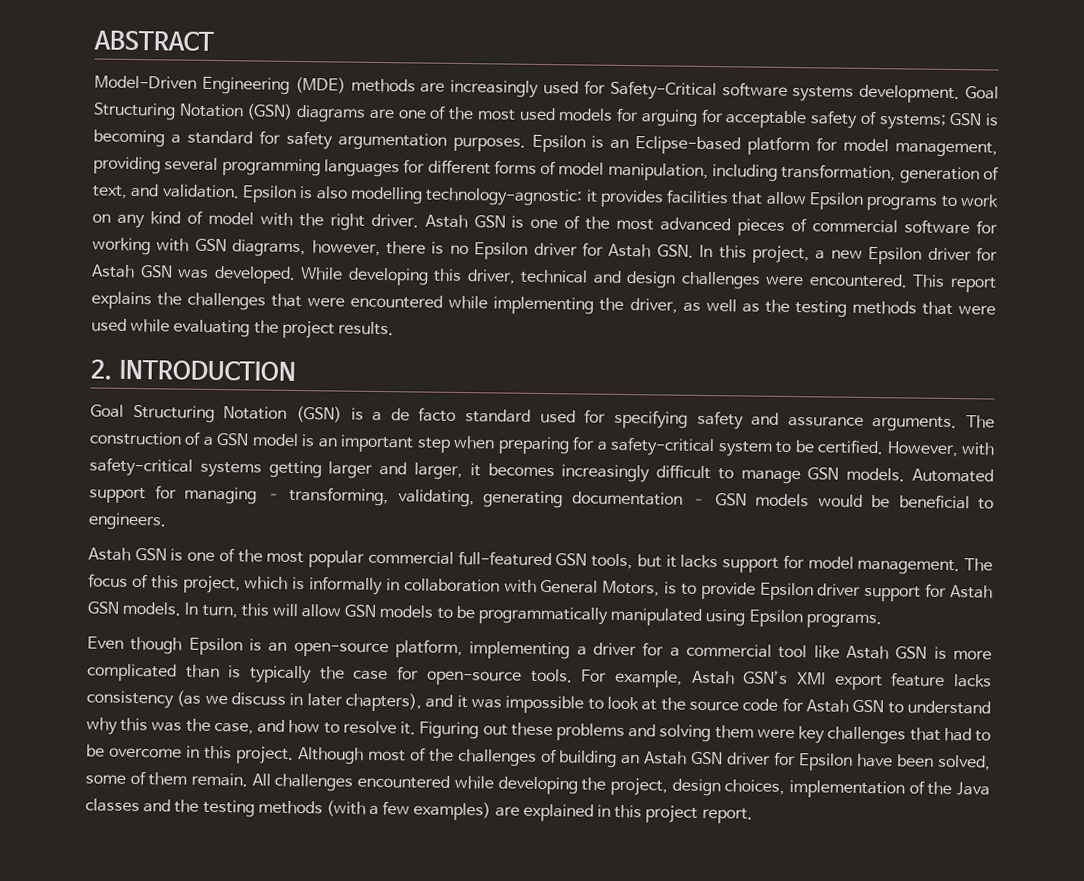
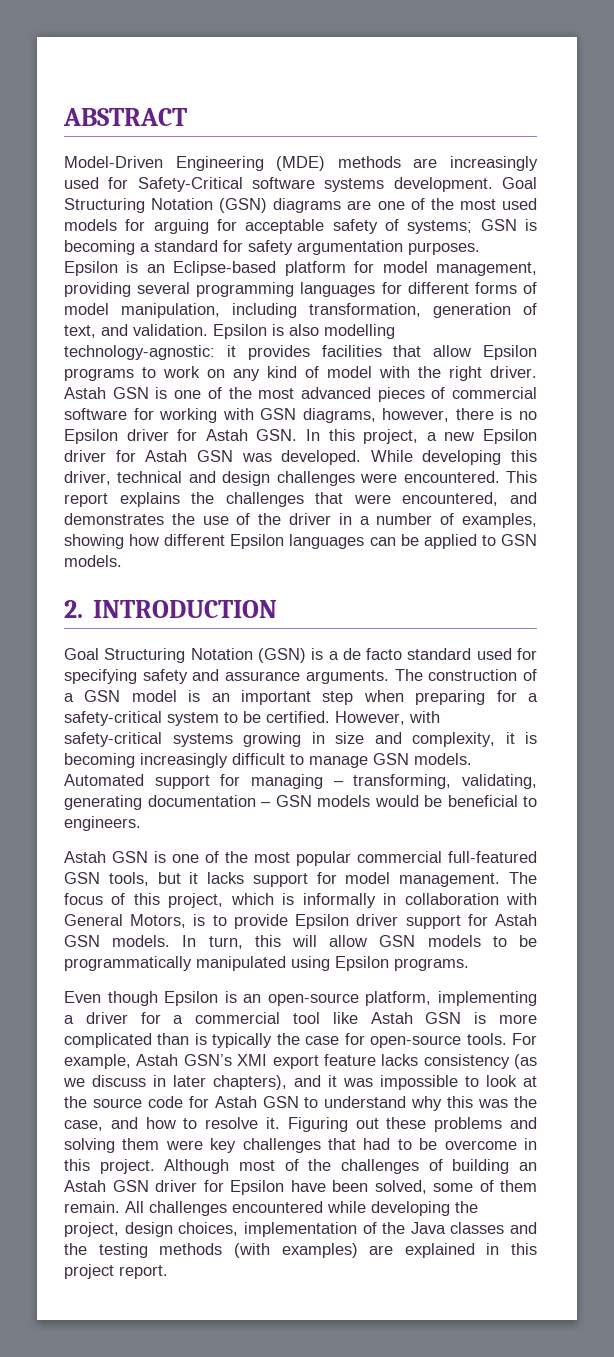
- This report explains the challenges that were encountered while implementing the driver, as well as the testing methods that were used while evaluating the project results.
+ This report explains the challenges that were encountered, and demonstrates the use of the driver in a number of examples, showing how different Epsilon languages can be applied to GSN models.
- However, with safety-critical systems getting larger and larger, it becomes increasingly difficult to manage GSN models.
+ However, with safety-critical systems growing in size and complexity, it is becoming increasingly difficult to manage GSN models.
- All challenges encountered while developing the project, design choices, implementation of the Java classes and the testing methods (with a few examples) are explained in this project report.
+ All challenges encountered while developing the project, design choices, implementation of the Java classes and the testing methods (with examples) are explained in this project report.

